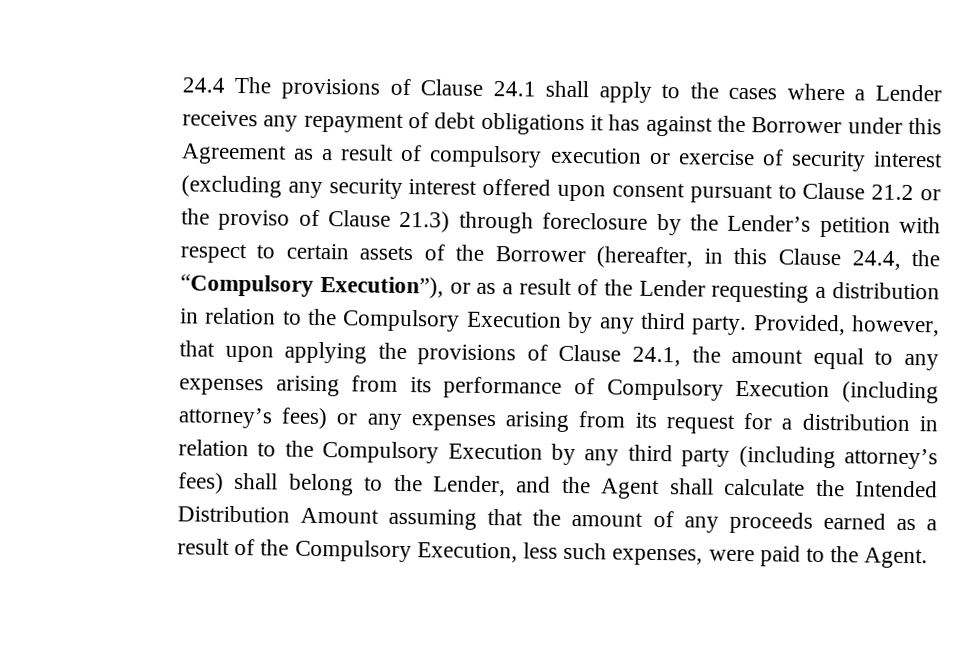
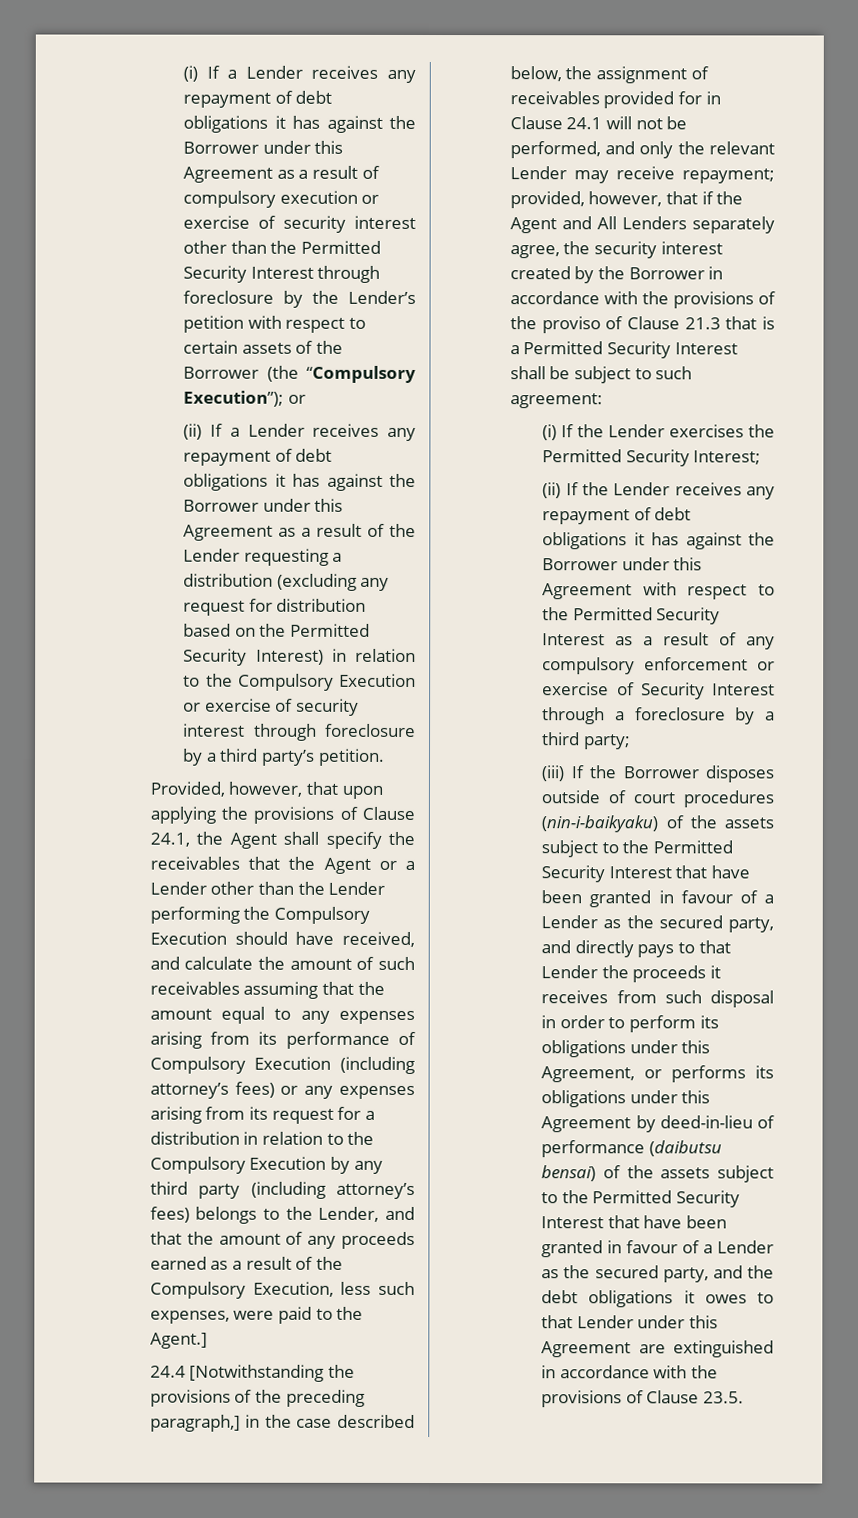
- 24.4 The provisions of Clause 24.1 shall apply to the cases where a Lender receives any repayment of debt obligations it has against the Borrower under this Agreement as a result of compulsory execution or exercise of security interest (excluding any security interest offered upon consent pursuant to Clause 21.2 or the proviso of Clause 21.3) through foreclosure by the Lender’s petition with respect to certain assets of the Borrower (hereafter, in this Clause 24.4, the “Compulsory Execution”), or as a result of the Lender requesting a distribution in relation to the Compulsory Execution by any third party. Provided, however, that upon applying the provisions of Clause 24.1, the amount equal to any expenses arising from its performance of Compulsory Execution (including attorney’s fees) or any expenses arising from its request for a distribution in relation to the Compulsory Execution by any third party (including attorney’s fees) shall belong to the Lender, and the Agent shall calculate the Intended Distribution Amount assuming that the amount of any proceeds earned as a result of the Compulsory Execution, less such expenses, were paid to the Agent.
+ (i) If a Lender receives any repayment of debt obligations it has against the Borrower under this Agreement as a result of compulsory execution or exercise of security interest other than the Permitted Security Interest through foreclosure by the Lender’s petition with respect to certain assets of the Borrower (the “Compulsory Execution”); or
+ (ii) If a Lender receives any repayment of debt obligations it has against the Borrower under this Agreement as a result of the Lender requesting a distribution (excluding any request for distribution based on the Permitted Security Interest) in relation to the Compulsory Execution or exercise of security interest through foreclosure by a third party’s petition.
+ Provided, however, that upon applying the provisions of Clause 24.1, the Agent shall specify the receivables that the Agent or a Lender other than the Lender performing the Compulsory Execution should have received, and calculate the amount of such receivables assuming that the amount equal to any expenses arising from its performance of Compulsory Execution (including attorney’s fees) or any expenses arising from its request for a distribution in relation to the Compulsory Execution by any third party (including attorney’s fees) belongs to the Lender, and that the amount of any proceeds earned as a result of the Compulsory Execution, less such expenses, were paid to the Agent.]
+ 24.4 [Notwithstanding the provisions of the preceding paragraph,] in the case described below, the assignment of receivables provided for in Clause 24.1 will not be performed, and only the relevant Lender may receive repayment; provided, however, that if the Agent and All Lenders separately agree, the security interest created by the Borrower in accordance with the provisions of the proviso of Clause 21.3 that is a Permitted Security Interest shall be subject to such agreement:
+ (i) If the Lender exercises the Permitted Security Interest;
+ (ii) If the Lender receives any repayment of debt obligations it has against the Borrower under this Agreement with respect to the Permitted Security Interest as a result of any compulsory enforcement or exercise of Security Interest through a foreclosure by a third party;
+ (iii) If the Borrower disposes outside of court procedures (nin-i-baikyaku) of the assets subject to the Permitted Security Interest that have been granted in favour of a Lender as the secured party, and directly pays to that Lender the proceeds it receives from such disposal in order to perform its obligations under this Agreement, or performs its obligations under this Agreement by deed-in-lieu of performance (daibutsu bensai) of the assets subject to the Permitted Security Interest that have been granted in favour of a Lender as the secured party, and the debt obligations it owes to that Lender under this Agreement are extinguished in accordance with the provisions of Clause 23.5.

